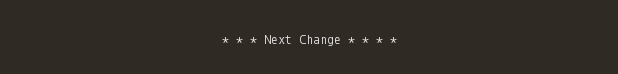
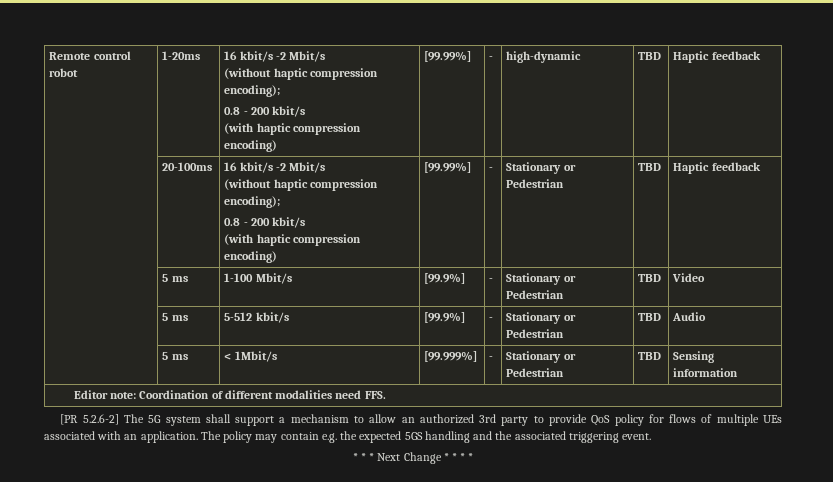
+ Remote control robot | 1-20ms | 16 kbit/s -2 Mbit/s
+ (without haptic compression encoding);
+ 0.8 - 200 kbit/s
+ (with haptic compression encoding) | [99.99%] | - | high-dynamic | TBD | Haptic feedback
+ | 20-100ms | 16 kbit/s -2 Mbit/s
+ (without haptic compression encoding);
+ 0.8 - 200 kbit/s
+ (with haptic compression encoding) | [99.99%] | - | Stationary or Pedestrian | TBD | Haptic feedback
+ | 5 ms | 1-100 Mbit/s | [99.9%] | - | Stationary or Pedestrian | TBD | Video
+ | 5 ms | 5-512 kbit/s | [99.9%] | - | Stationary or Pedestrian | TBD | Audio
+ | 5 ms | < 1Mbit/s | [99.999%] | - | Stationary or Pedestrian | TBD | Sensing information
+ Editor note: Coordination of different modalities need FFS.
+ [PR 5.2.6-2] The 5G system shall support a mechanism to allow an authorized 3rd party to provide QoS policy for flows of multiple UEs associated with an application. The policy may contain e.g. the expected 5GS handling and the associated triggering event.

